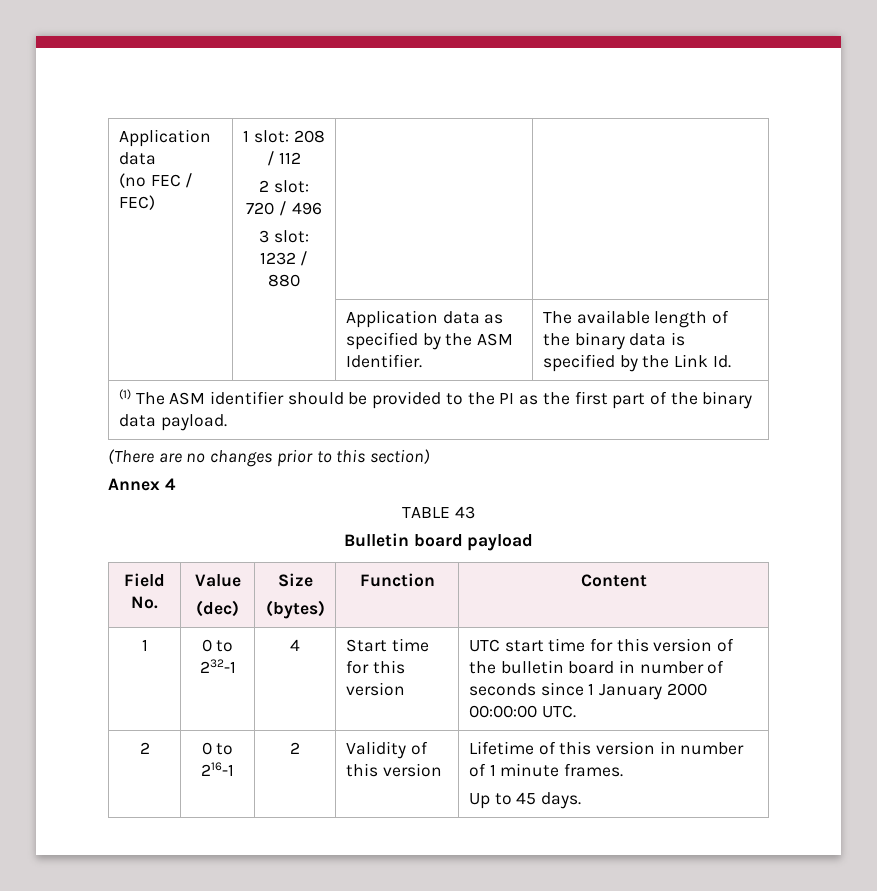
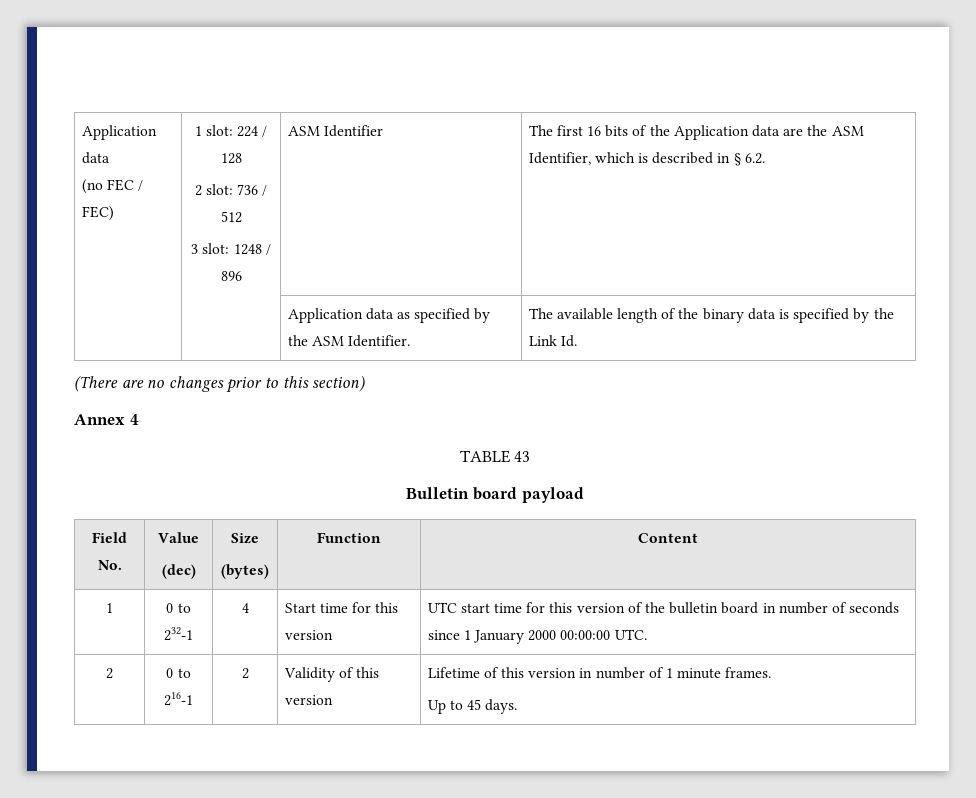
- 1 slot: 208 / 112
+ 1 slot: 224 / 128
- 2 slot: 720 / 496
+ 2 slot: 736 / 512
- 3 slot: 1232 / 880
+ 3 slot: 1248 / 896 | ASM Identifier | The first 16 bits of the Application data are the ASM Identifier, which is described in § 6.2.
- (1) The ASM identifier should be provided to the PI as the first part of the binary data payload.

